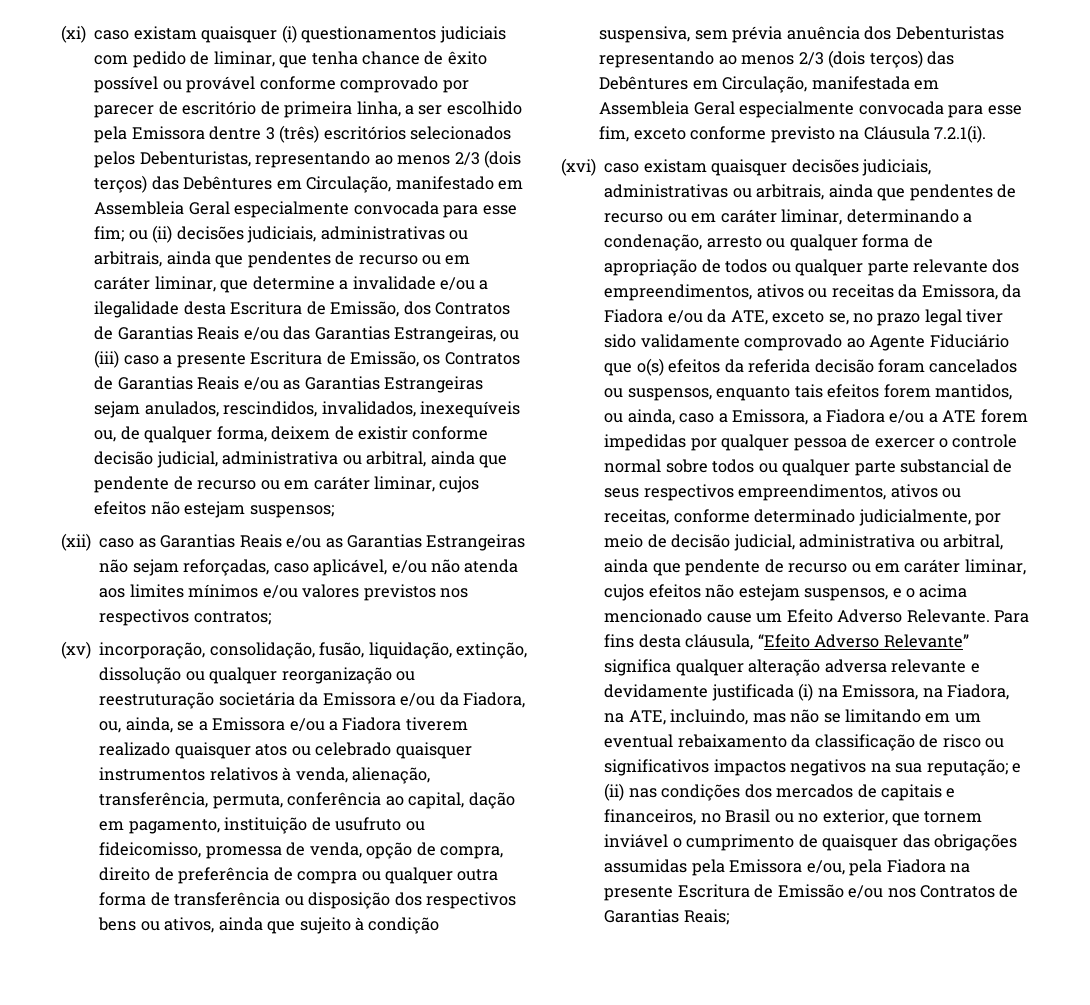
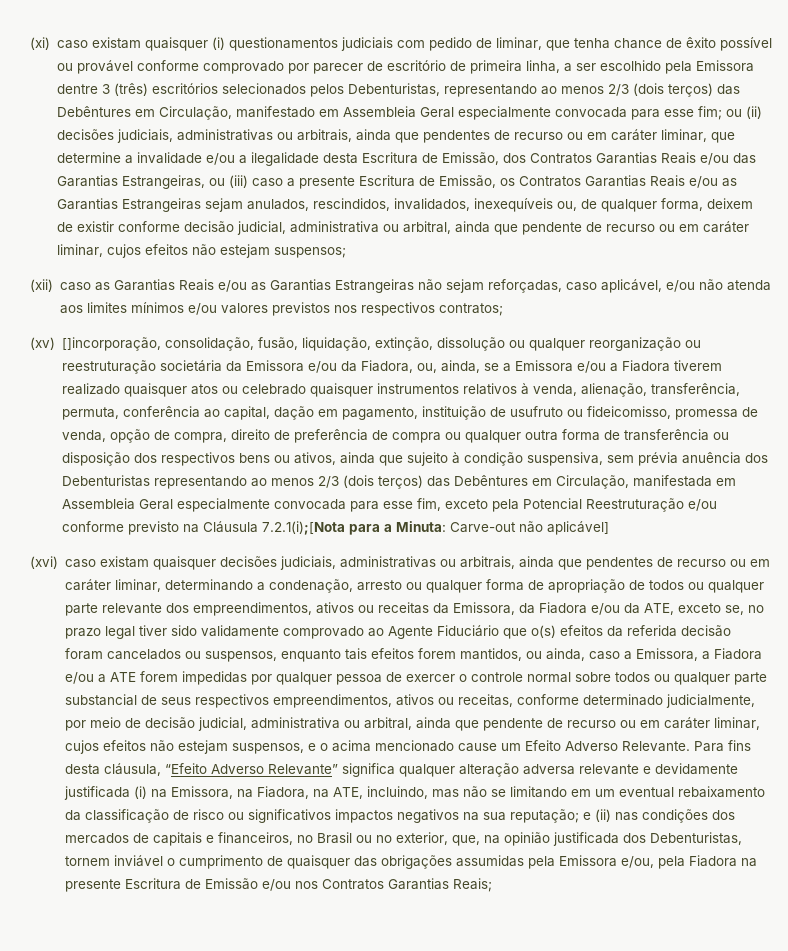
- ou (ii) decisões judiciais, administrativas ou arbitrais, ainda que pendentes de recurso ou em caráter liminar, que determine a invalidade e/ou a ilegalidade desta Escritura de Emissão, dos Contratos de Garantias Reais e/ou das Garantias Estrangeiras, ou (iii) caso a presente Escritura de Emissão, os Contratos de Garantias Reais e/ou as Garantias Estrangeiras sejam anulados, rescindidos, invalidados, inexequíveis ou, de qualquer forma, deixem de existir conforme decisão judicial, administrativa ou arbitral, ainda que pendente de recurso ou em caráter liminar, cujos efeitos não estejam suspensos;
+ ou (ii) decisões judiciais, administrativas ou arbitrais, ainda que pendentes de recurso ou em caráter liminar, que determine a invalidade e/ou a ilegalidade desta Escritura de Emissão, dos Contratos Garantias Reais e/ou das Garantias Estrangeiras, ou (iii) caso a presente Escritura de Emissão, os Contratos Garantias Reais e/ou as Garantias Estrangeiras sejam anulados, rescindidos, invalidados, inexequíveis ou, de qualquer forma, deixem de existir conforme decisão judicial, administrativa ou arbitral, ainda que pendente de recurso ou em caráter liminar, cujos efeitos não estejam suspensos;
- (xv) incorporação, consolidação, fusão, liquidação, extinção, dissolução ou qualquer reorganização ou reestruturação societária da Emissora e/ou da Fiadora, ou, ainda, se a Emissora e/ou a Fiadora tiverem realizado quaisquer atos ou celebrado quaisquer instrumentos relativos à venda, alienação, transferência, permuta, conferência ao capital, dação em pagamento, instituição de usufruto ou fideicomisso, promessa de venda, opção de compra, direito de preferência de compra ou qualquer outra forma de transferência ou disposição dos respectivos bens ou ativos, ainda que sujeito à condição suspensiva, sem prévia anuência dos Debenturistas representando ao menos 2/3 (dois terços) das Debêntures em Circulação, manifestada em Assembleia Geral especialmente convocada para esse fim, exceto conforme previsto na Cláusula 7.2.1(i).
+ (xv) []incorporação, consolidação, fusão, liquidação, extinção, dissolução ou qualquer reorganização ou reestruturação societária da Emissora e/ou da Fiadora, ou, ainda, se a Emissora e/ou a Fiadora tiverem realizado quaisquer atos ou celebrado quaisquer instrumentos relativos à venda, alienação, transferência, permuta, conferência ao capital, dação em pagamento, instituição de usufruto ou fideicomisso, promessa de venda, opção de compra, direito de preferência de compra ou qualquer outra forma de transferência ou disposição dos respectivos bens ou ativos, ainda que sujeito à condição suspensiva, sem prévia anuência dos Debenturistas representando ao menos 2/3 (dois terços) das Debêntures em Circulação, manifestada em Assembleia Geral especialmente convocada para esse fim, exceto pela Potencial Reestruturação e/ou conforme previsto na Cláusula 7.2.1(i);[Nota para a Minuta: Carve-out não aplicável]
- e (ii) nas condições dos mercados de capitais e financeiros, no Brasil ou no exterior, que tornem inviável o cumprimento de quaisquer das obrigações assumidas pela Emissora e/ou, pela Fiadora na presente Escritura de Emissão e/ou nos Contratos de Garantias Reais;
+ e (ii) nas condições dos mercados de capitais e financeiros, no Brasil ou no exterior, que, na opinião justificada dos Debenturistas, tornem inviável o cumprimento de quaisquer das obrigações assumidas pela Emissora e/ou, pela Fiadora na presente Escritura de Emissão e/ou nos Contratos Garantias Reais;

